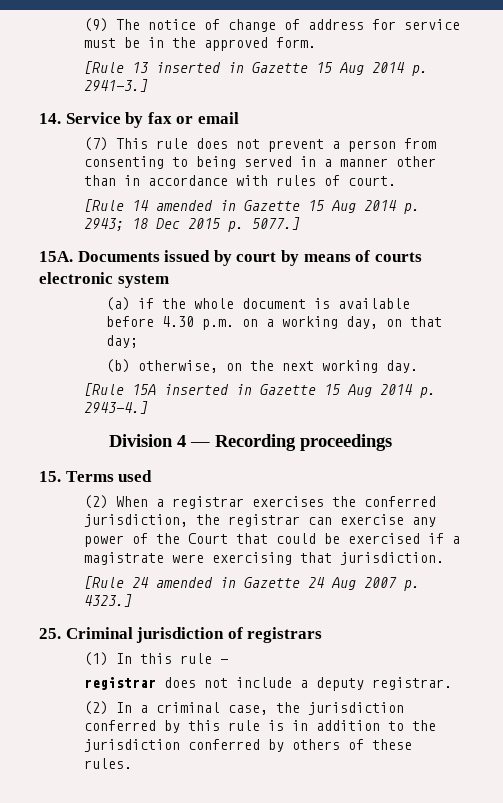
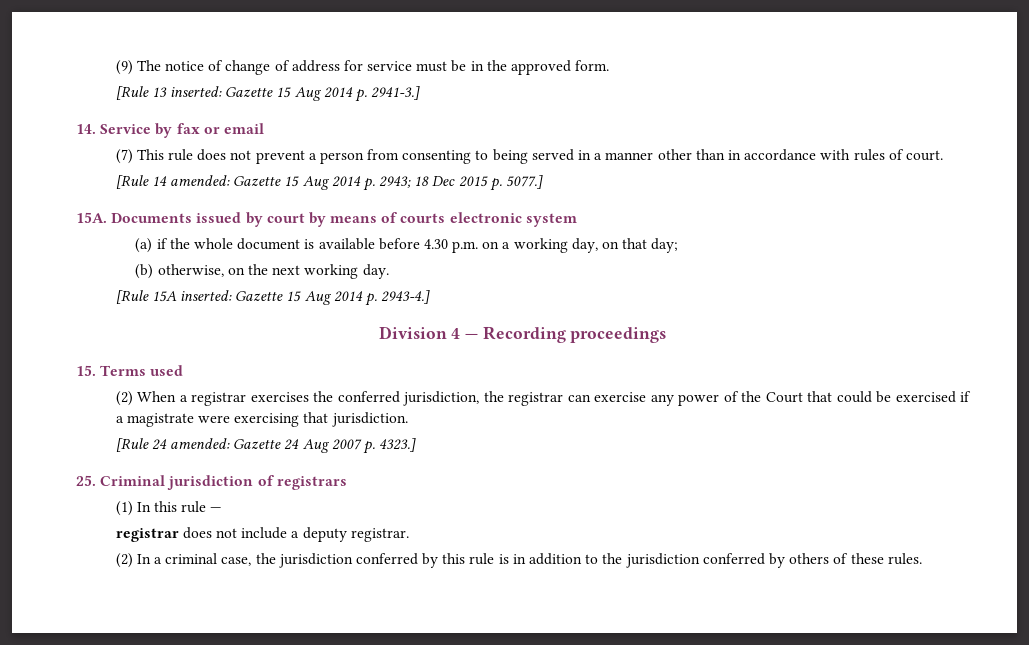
- [Rule 13 inserted in Gazette 15 Aug 2014 p. 2941-3.]
+ [Rule 13 inserted: Gazette 15 Aug 2014 p. 2941-3.]
- [Rule 14 amended in Gazette 15 Aug 2014 p. 2943; 18 Dec 2015 p. 5077.]
+ [Rule 14 amended: Gazette 15 Aug 2014 p. 2943; 18 Dec 2015 p. 5077.]
- [Rule 15A inserted in Gazette 15 Aug 2014 p. 2943-4.]
+ [Rule 15A inserted: Gazette 15 Aug 2014 p. 2943-4.]
- [Rule 24 amended in Gazette 24 Aug 2007 p. 4323.]
+ [Rule 24 amended: Gazette 24 Aug 2007 p. 4323.]

